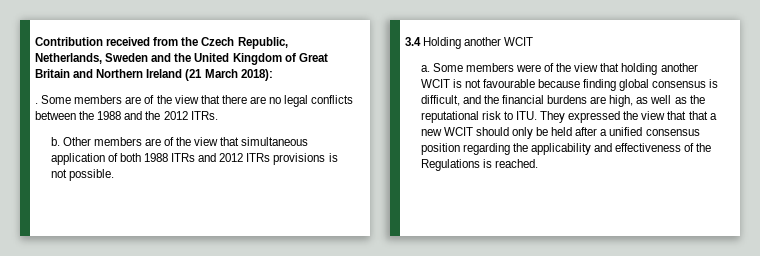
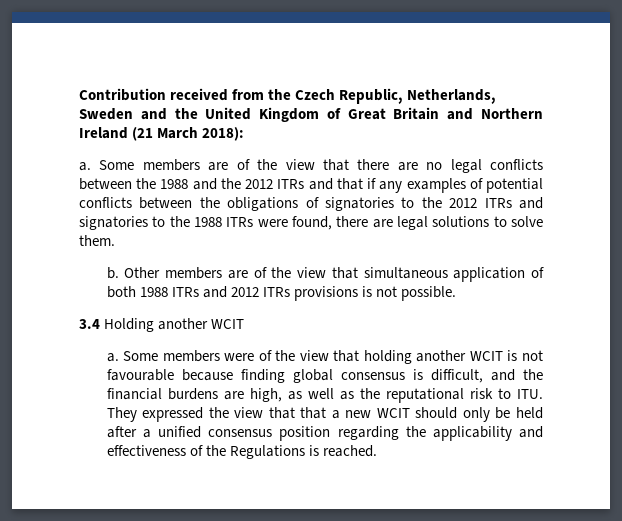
  Contribution received from the Czech Republic, Netherlands, Sweden and the United Kingdom of Great Britain and Northern Ireland (21 March 2018):
- .
+ a.
- Some members are of the view that there are no legal conflicts between the 1988 and the 2012 ITRs.
+ Some members are of the view that there are no legal conflicts between the 1988 and the 2012 ITRs and that if any examples of potential conflicts between the obligations of signatories to the 2012 ITRs and signatories to the 1988 ITRs were found, there are legal solutions to solve them.

